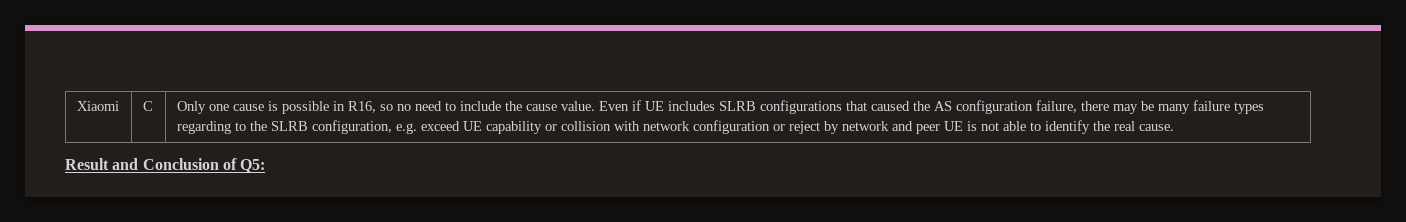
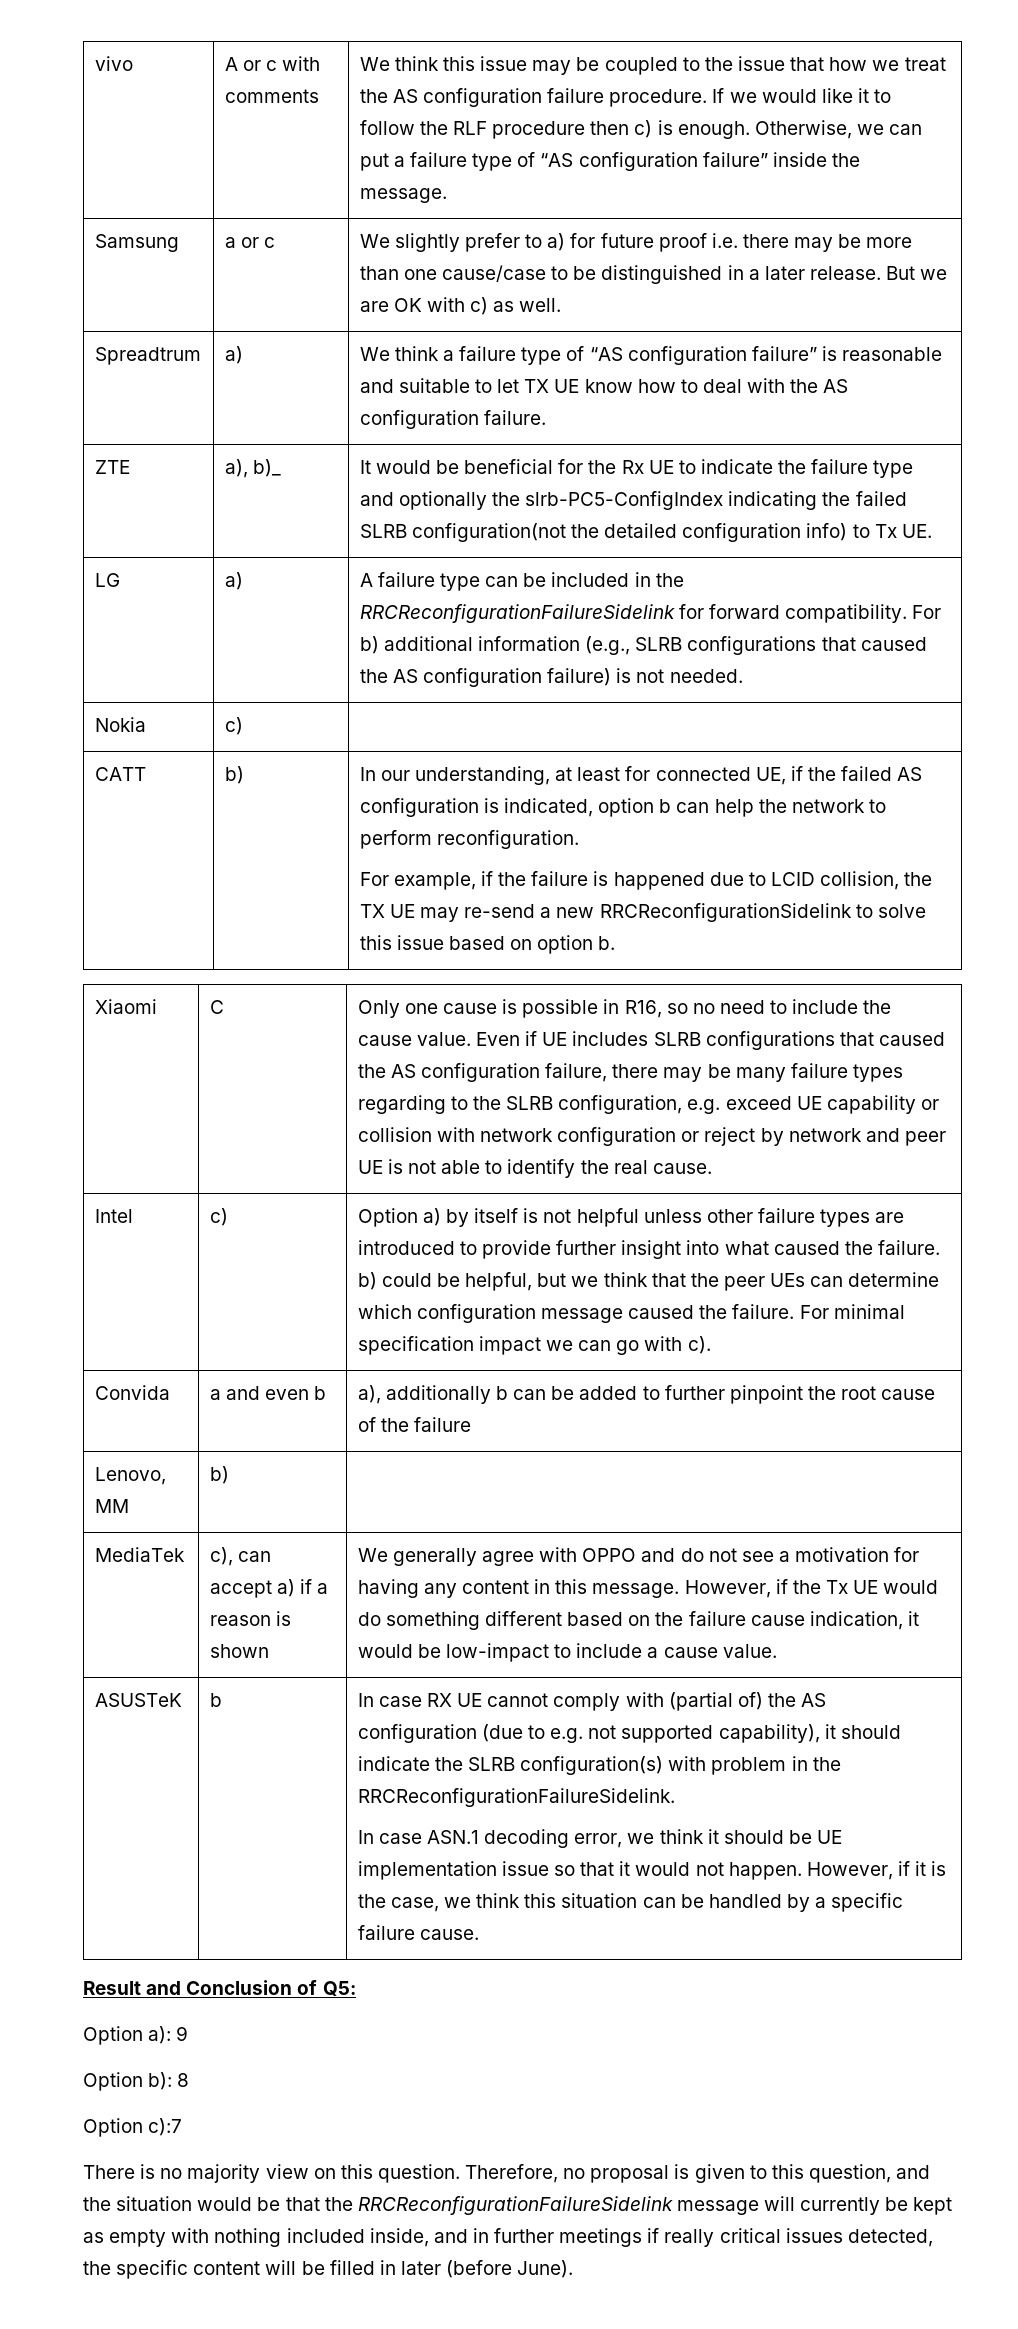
+ vivo | A or c with comments | We think this issue may be coupled to the issue that how we treat the AS configuration failure procedure. If we would like it to follow the RLF procedure then c) is enough. Otherwise, we can put a failure type of “AS configuration failure” inside the message.
+ Samsung | a or c | We slightly prefer to a) for future proof i.e. there may be more than one cause/case to be distinguished in a later release. But we are OK with c) as well.
+ Spreadtrum | a) | We think a failure type of “AS configuration failure” is reasonable and suitable to let TX UE know how to deal with the AS configuration failure.
+ ZTE | a), b)_ | It would be beneficial for the Rx UE to indicate the failure type and optionally the slrb-PC5-ConfigIndex indicating the failed SLRB configuration(not the detailed configuration info) to Tx UE.
+ LG | a) | A failure type can be included in the RRCReconfigurationFailureSidelink for forward compatibility. For b) additional information (e.g., SLRB configurations that caused the AS configuration failure) is not needed.
+ Nokia | c) |
+ CATT | b) | In our understanding, at least for connected UE, if the failed AS configuration is indicated, option b can help the network to perform reconfiguration.
+ For example, if the failure is happened due to LCID collision, the TX UE may re-send a new RRCReconfigurationSidelink to solve this issue based on option b.
+ Intel | c) | Option a) by itself is not helpful unless other failure types are introduced to provide further insight into what caused the failure. b) could be helpful, but we think that the peer UEs can determine which configuration message caused the failure. For minimal specification impact we can go with c).
+ Convida | a and even b | a), additionally b can be added to further pinpoint the root cause of the failure
+ Lenovo, MM | b) |
+ MediaTek | c), can accept a) if a reason is shown | We generally agree with OPPO and do not see a motivation for having any content in this message. However, if the Tx UE would do something different based on the failure cause indication, it would be low-impact to include a cause value.
+ ASUSTeK | b | In case RX UE cannot comply with (partial of) the AS configuration (due to e.g. not supported capability), it should indicate the SLRB configuration(s) with problem in the RRCReconfigurationFailureSidelink.
+ In case ASN.1 decoding error, we think it should be UE implementation issue so that it would not happen. However, if it is the case, we think this situation can be handled by a specific failure cause.
+ Option a): 9
+ Option b): 8
+ Option c):7
+ There is no majority view on this question. Therefore, no proposal is given to this question, and the situation would be that the RRCReconfigurationFailureSidelink message will currently be kept as empty with nothing included inside, and in further meetings if really critical issues detected, the specific content will be filled in later (before June).

